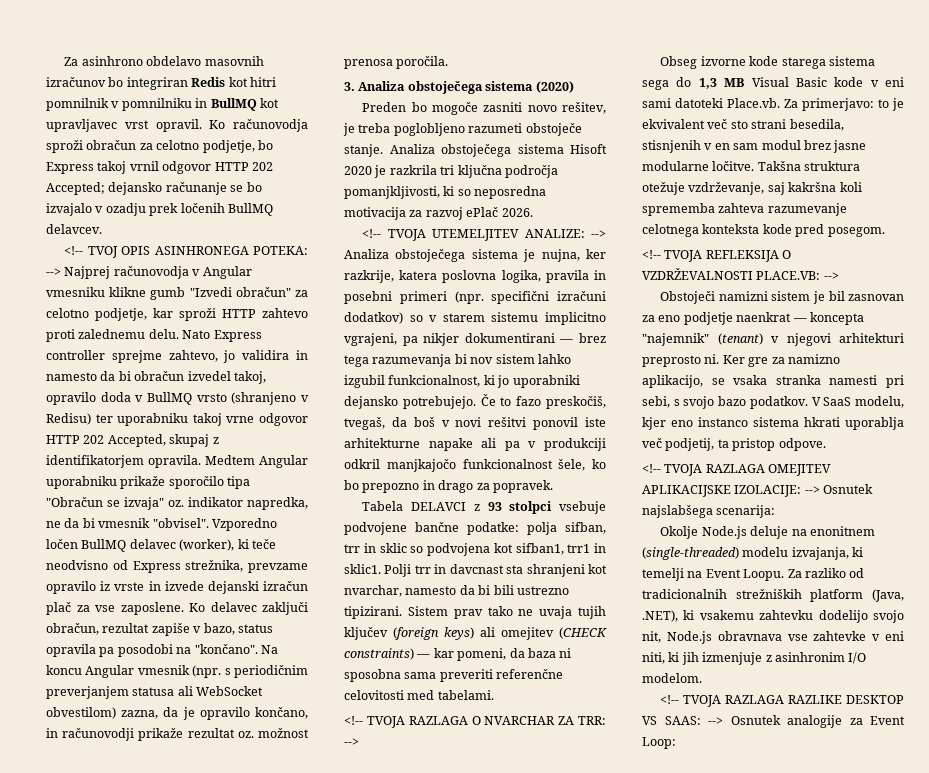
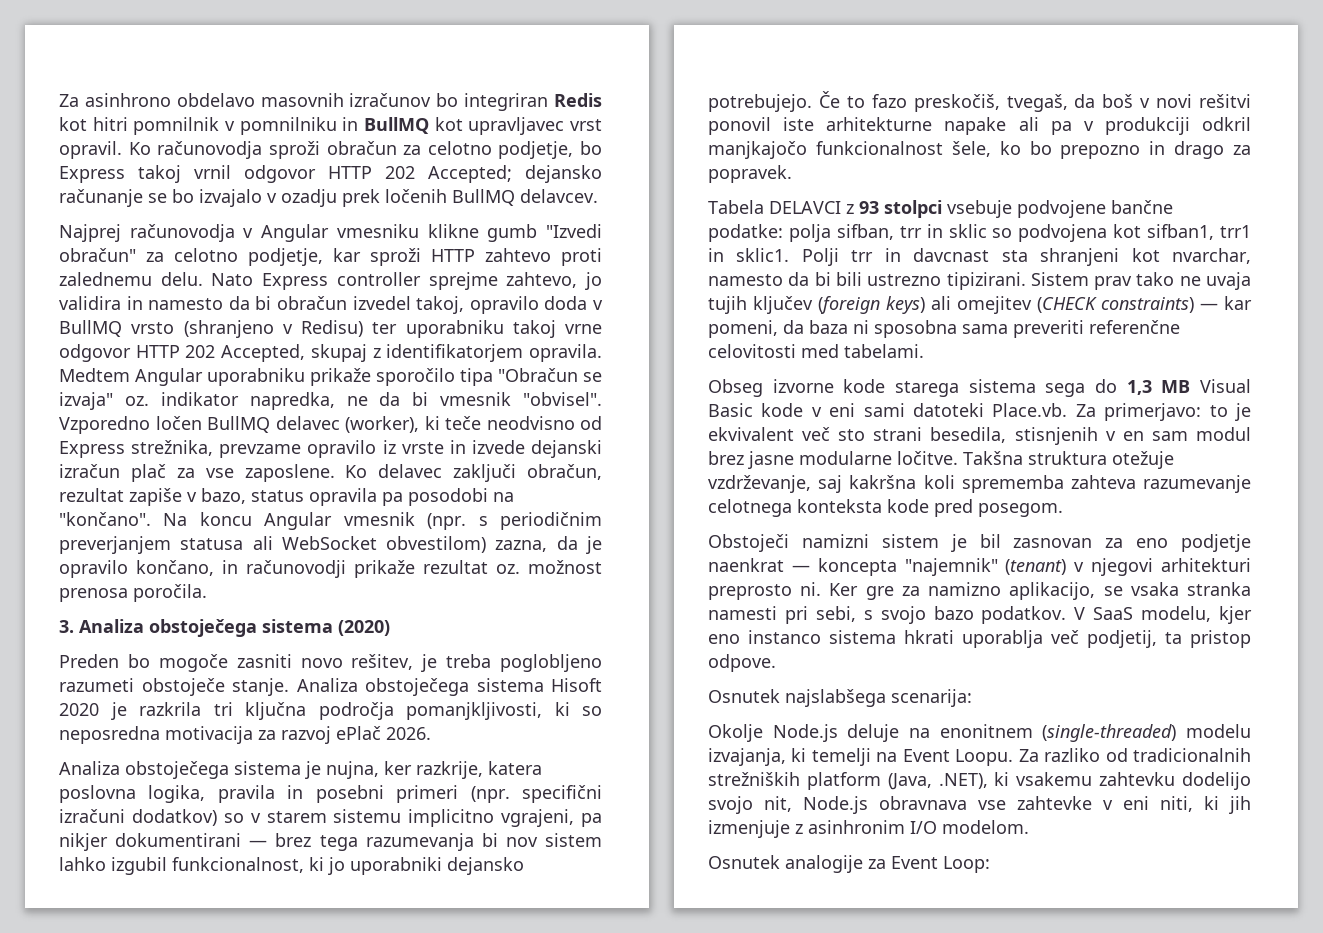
- <!-- TVOJ OPIS ASINHRONEGA POTEKA: --> Najprej računovodja v Angular vmesniku klikne gumb "Izvedi obračun" za celotno podjetje, kar sproži HTTP zahtevo proti zalednemu delu.
+ Najprej računovodja v Angular vmesniku klikne gumb "Izvedi obračun" za celotno podjetje, kar sproži HTTP zahtevo proti zalednemu delu.
- <!-- TVOJA UTEMELJITEV ANALIZE: --> Analiza obstoječega sistema je nujna, ker razkrije, katera poslovna logika, pravila in posebni primeri (npr. specifični izračuni dodatkov) so v starem sistemu implicitno vgrajeni, pa nikjer dokumentirani — brez tega razumevanja bi nov sistem lahko izgubil funkcionalnost, ki jo uporabniki dejansko potrebujejo.
+ Analiza obstoječega sistema je nujna, ker razkrije, katera poslovna logika, pravila in posebni primeri (npr. specifični izračuni dodatkov) so v starem sistemu implicitno vgrajeni, pa nikjer dokumentirani — brez tega razumevanja bi nov sistem lahko izgubil funkcionalnost, ki jo uporabniki dejansko potrebujejo.
- <!-- TVOJA RAZLAGA O NVARCHAR ZA TRR: -->
- <!-- TVOJA REFLEKSIJA O VZDRŽEVALNOSTI PLACE.VB: -->
- <!-- TVOJA RAZLAGA OMEJITEV APLIKACIJSKE IZOLACIJE: --> Osnutek najslabšega scenarija:
+ Osnutek najslabšega scenarija:
- <!-- TVOJA RAZLAGA RAZLIKE DESKTOP VS SAAS: --> Osnutek analogije za Event Loop:
+ Osnutek analogije za Event Loop:

